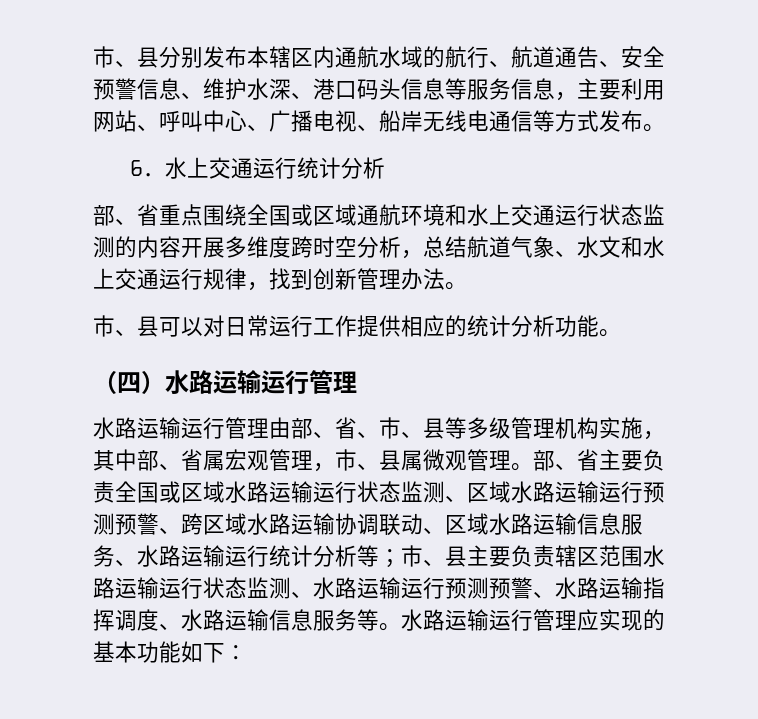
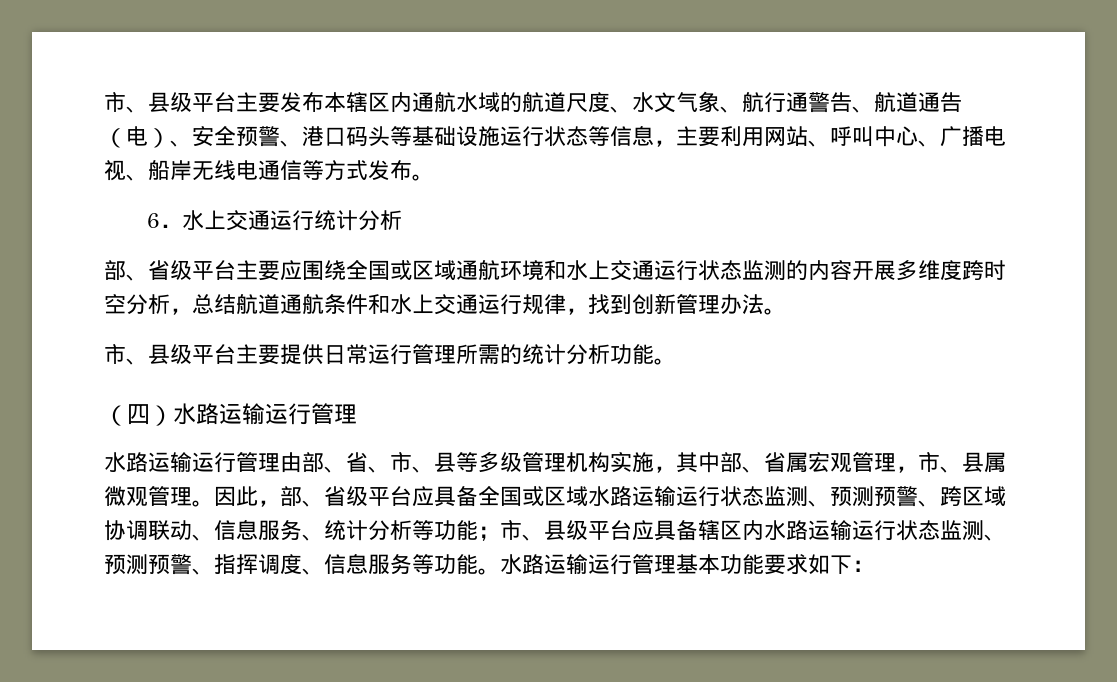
- 市、县分别发布本辖区内通航水域的航行、航道通告、安全预警信息、维护水深、港口码头信息等服务信息，主要利用网站、呼叫中心、广播电视、船岸无线电通信等方式发布。
+ 市、县级平台主要发布本辖区内通航水域的航道尺度、水文气象、航行通警告、航道通告（电）、安全预警、港口码头等基础设施运行状态等信息，主要利用网站、呼叫中心、广播电视、船岸无线电通信等方式发布。
- 部、省重点围绕全国或区域通航环境和水上交通运行状态监测的内容开展多维度跨时空分析，总结航道气象、水文和水上交通运行规律，找到创新管理办法。
+ 部、省级平台主要应围绕全国或区域通航环境和水上交通运行状态监测的内容开展多维度跨时空分析，总结航道通航条件和水上交通运行规律，找到创新管理办法。
- 市、县可以对日常运行工作提供相应的统计分析功能。
+ 市、县级平台主要提供日常运行管理所需的统计分析功能。
- 部、省主要负责全国或区域水路运输运行状态监测、区域水路运输运行预测预警、跨区域水路运输协调联动、区域水路运输信息服务、水路运输运行统计分析等；市、县主要负责辖区范围水路运输运行状态监测、水路运输运行预测预警、水路运输指挥调度、水路运输信息服务等。
+ 因此，部、省级平台应具备全国或区域水路运输运行状态监测、预测预警、跨区域协调联动、信息服务、统计分析等功能；市、县级平台应具备辖区内水路运输运行状态监测、预测预警、指挥调度、信息服务等功能。
- 水路运输运行管理应实现的基本功能如下：
+ 水路运输运行管理基本功能要求如下：

